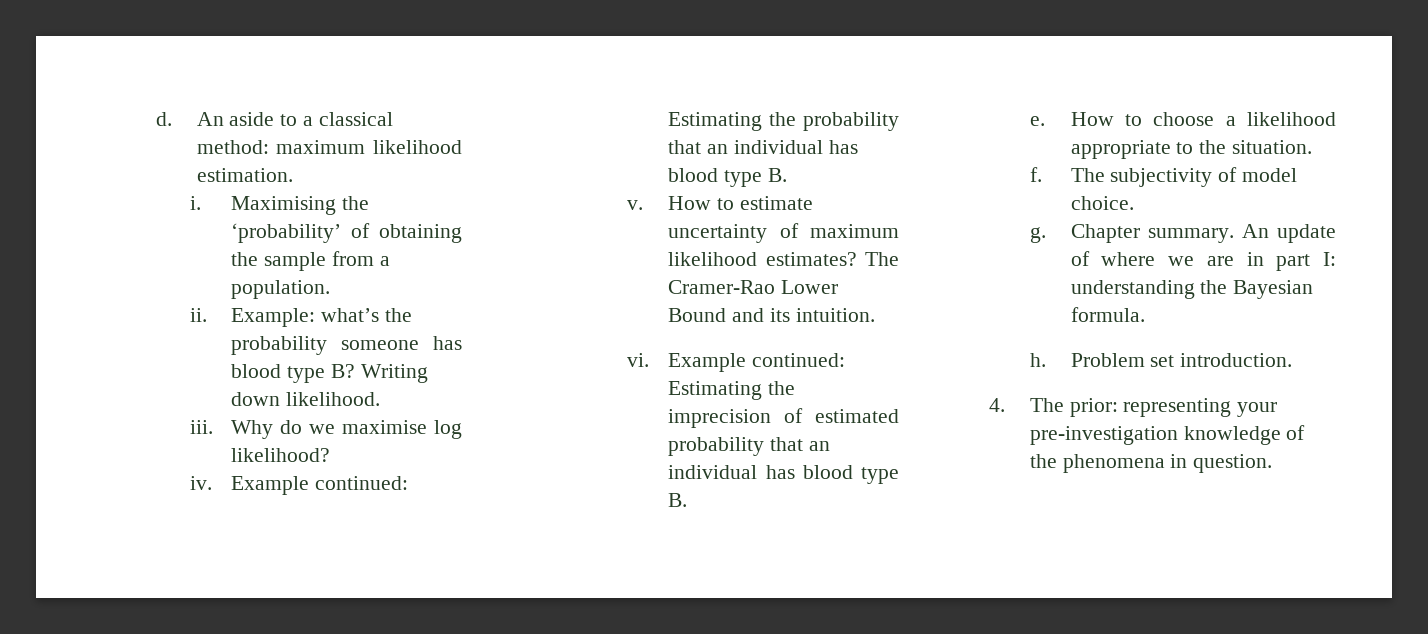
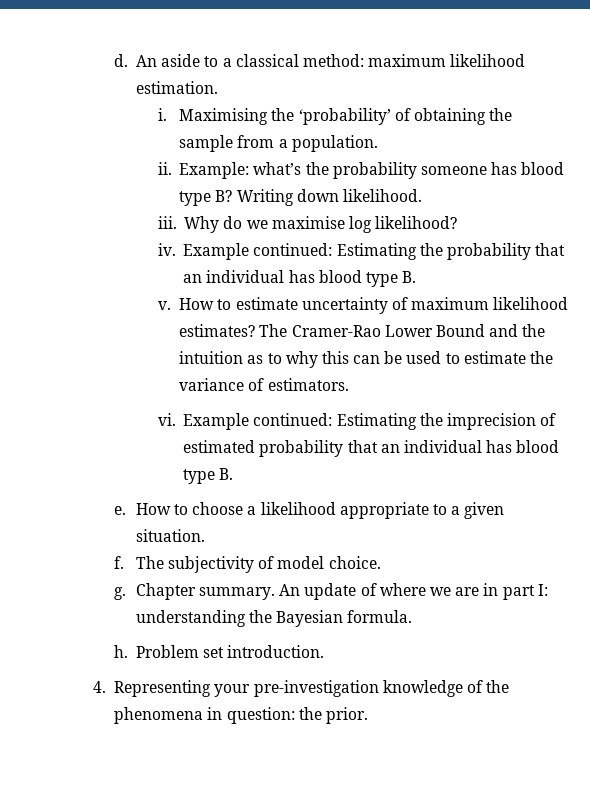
- The Cramer-Rao Lower Bound and its intuition.
+ The Cramer-Rao Lower Bound and the intuition as to why this can be used to estimate the variance of estimators.
- How to choose a likelihood appropriate to the situation.
+ How to choose a likelihood appropriate to a given situation.
- 4. The prior: representing your pre-investigation knowledge of the phenomena in question.
+ 4. Representing your pre-investigation knowledge of the phenomena in question: the prior.

